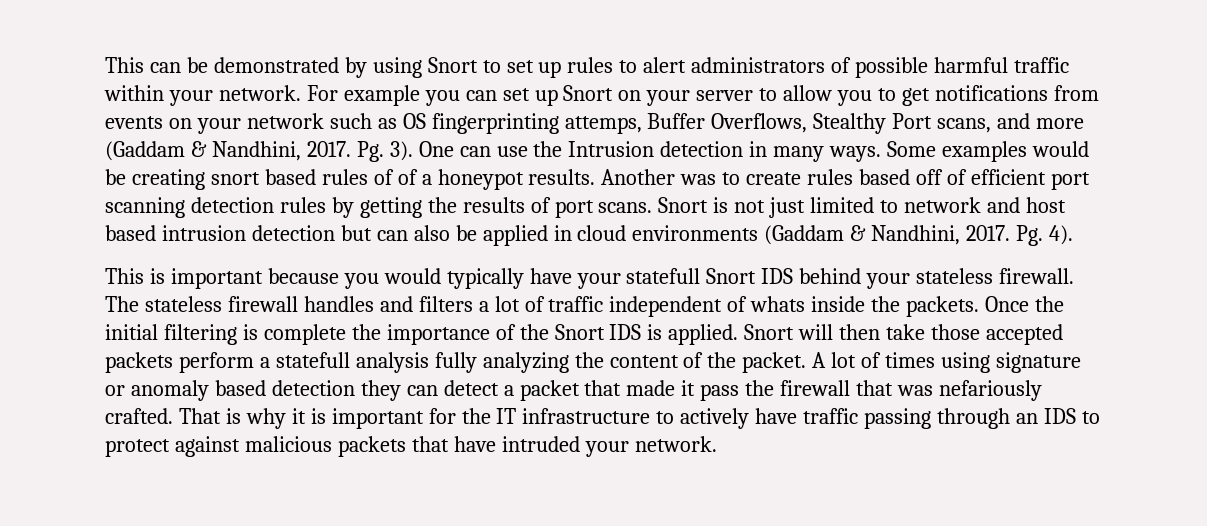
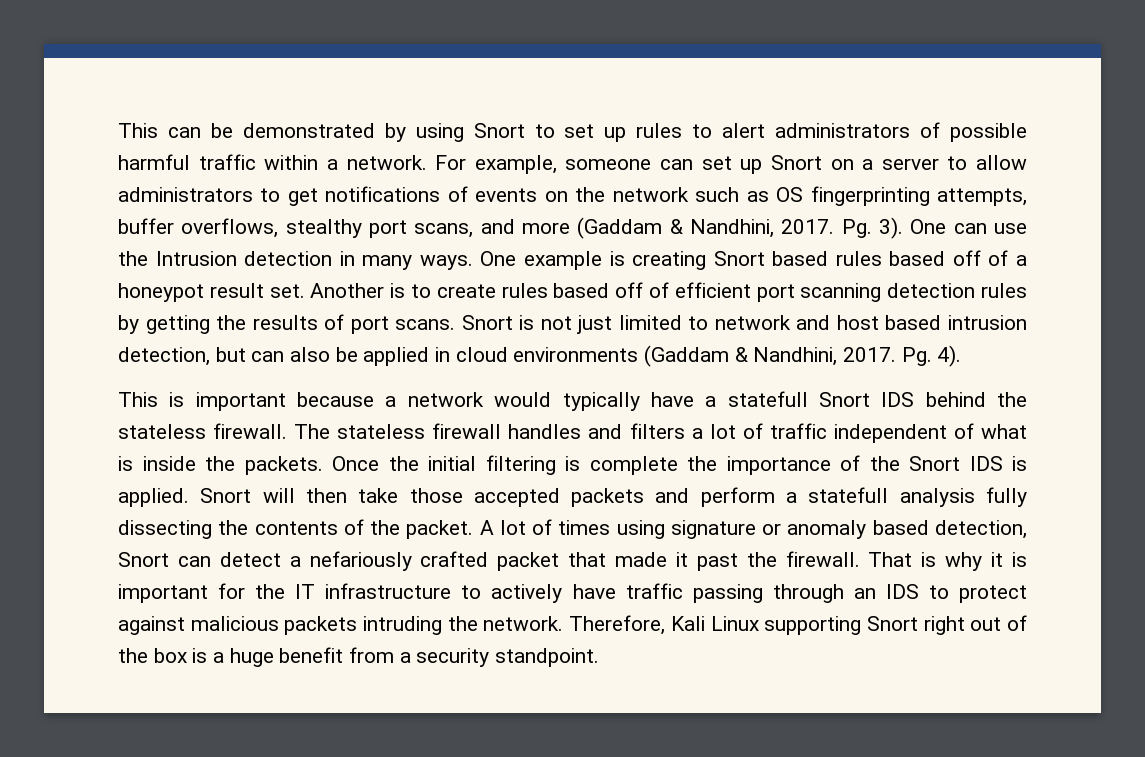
- This can be demonstrated by using Snort to set up rules to alert administrators of possible harmful traffic within your network.
+ This can be demonstrated by using Snort to set up rules to alert administrators of possible harmful traffic within a network.
- For example you can set up Snort on your server to allow you to get notifications from events on your network such as OS fingerprinting attemps, Buffer Overflows, Stealthy Port scans, and more (Gaddam & Nandhini, 2017.
+ For example, someone can set up Snort on a server to allow administrators to get notifications of events on the network such as OS fingerprinting attempts, buffer overflows, stealthy port scans, and more (Gaddam & Nandhini, 2017.
- Some examples would be creating snort based rules of of a honeypot results. Another was to create rules based off of efficient port scanning detection rules by getting the results of port scans.
+ One example is creating Snort based rules based off of a honeypot result set. Another is to create rules based off of efficient port scanning detection rules by getting the results of port scans.
- Snort is not just limited to network and host based intrusion detection but can also be applied in cloud environments (Gaddam & Nandhini, 2017.
+ Snort is not just limited to network and host based intrusion detection, but can also be applied in cloud environments (Gaddam & Nandhini, 2017.
- This is important because you would typically have your statefull Snort IDS behind your stateless firewall.
+ This is important because a network would typically have a statefull Snort IDS behind the stateless firewall.
- The stateless firewall handles and filters a lot of traffic independent of whats inside the packets.
+ The stateless firewall handles and filters a lot of traffic independent of what is inside the packets.
- Snort will then take those accepted packets perform a statefull analysis fully analyzing the content of the packet.
+ Snort will then take those accepted packets and perform a statefull analysis fully dissecting the contents of the packet.
- A lot of times using signature or anomaly based detection they can detect a packet that made it pass the firewall that was nefariously crafted.
+ A lot of times using signature or anomaly based detection, Snort can detect a nefariously crafted packet that made it past the firewall.
- That is why it is important for the IT infrastructure to actively have traffic passing through an IDS to protect against malicious packets that have intruded your network.
+ That is why it is important for the IT infrastructure to actively have traffic passing through an IDS to protect against malicious packets intruding the network. Therefore, Kali Linux supporting Snort right out of the box is a huge benefit from a security standpoint.

